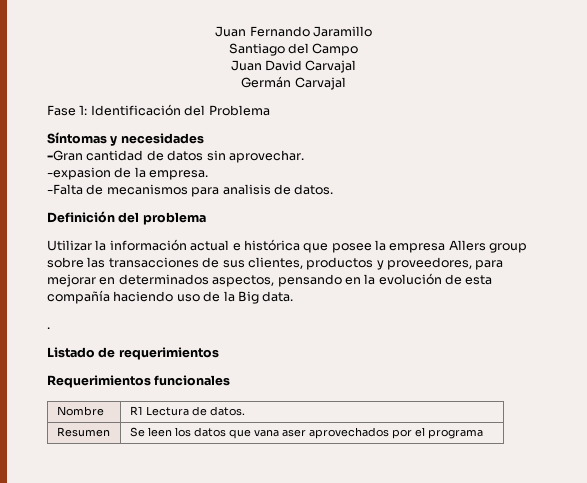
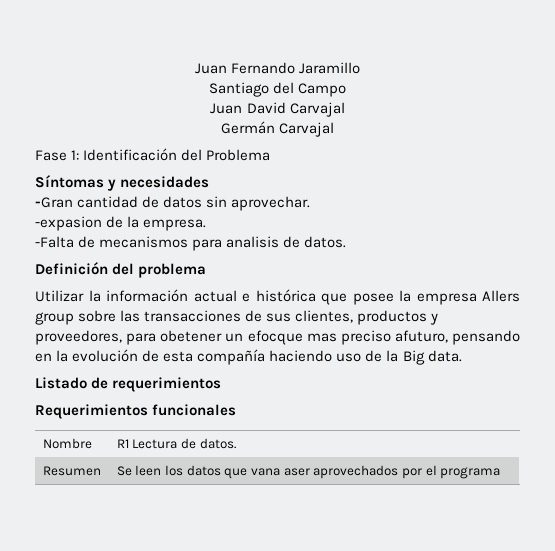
- Utilizar la información actual e histórica que posee la empresa Allers group sobre las transacciones de sus clientes, productos y proveedores, para mejorar en determinados aspectos, pensando en la evolución de esta compañía haciendo uso de la Big data.
+ Utilizar la información actual e histórica que posee la empresa Allers group sobre las transacciones de sus clientes, productos y proveedores, para obetener un efocque mas preciso afuturo, pensando en la evolución de esta compañía haciendo uso de la Big data.
- .

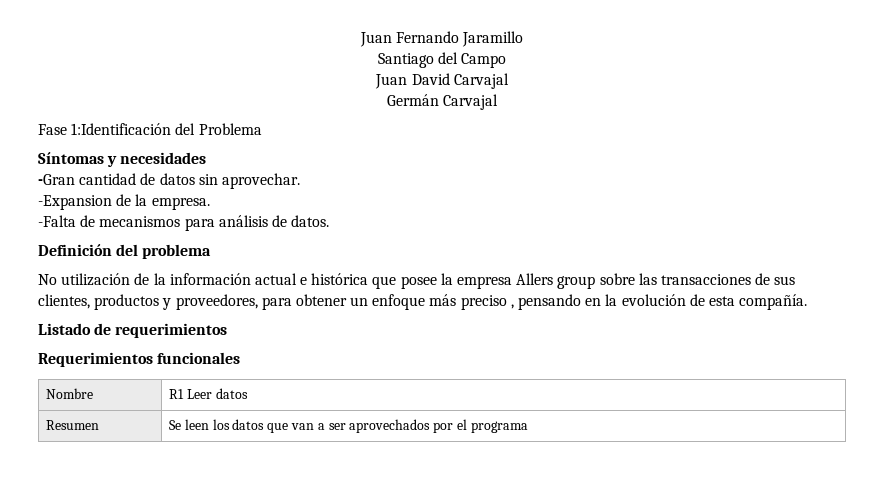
- Fase 1: Identificación del Problema
+ Fase 1:Identificación del Problema
- -expasion de la empresa.
+ -Expansion de la empresa.
- -Falta de mecanismos para analisis de datos.
+ -Falta de mecanismos para análisis de datos.
- Utilizar la información actual e histórica que posee la empresa Allers group sobre las transacciones de sus clientes, productos y proveedores, para obetener un efocque mas preciso afuturo, pensando en la evolución de esta compañía haciendo uso de la Big data.
+ No utilización de la información actual e histórica que posee la empresa Allers group sobre las transacciones de sus clientes, productos y proveedores, para obtener un enfoque más preciso , pensando en la evolución de esta compañía.
- Nombre | R1 Lectura de datos.
+ Nombre | R1 Leer datos
- Resumen | Se leen los datos que vana aser aprovechados por el programa
+ Resumen | Se leen los datos que van a ser aprovechados por el programa

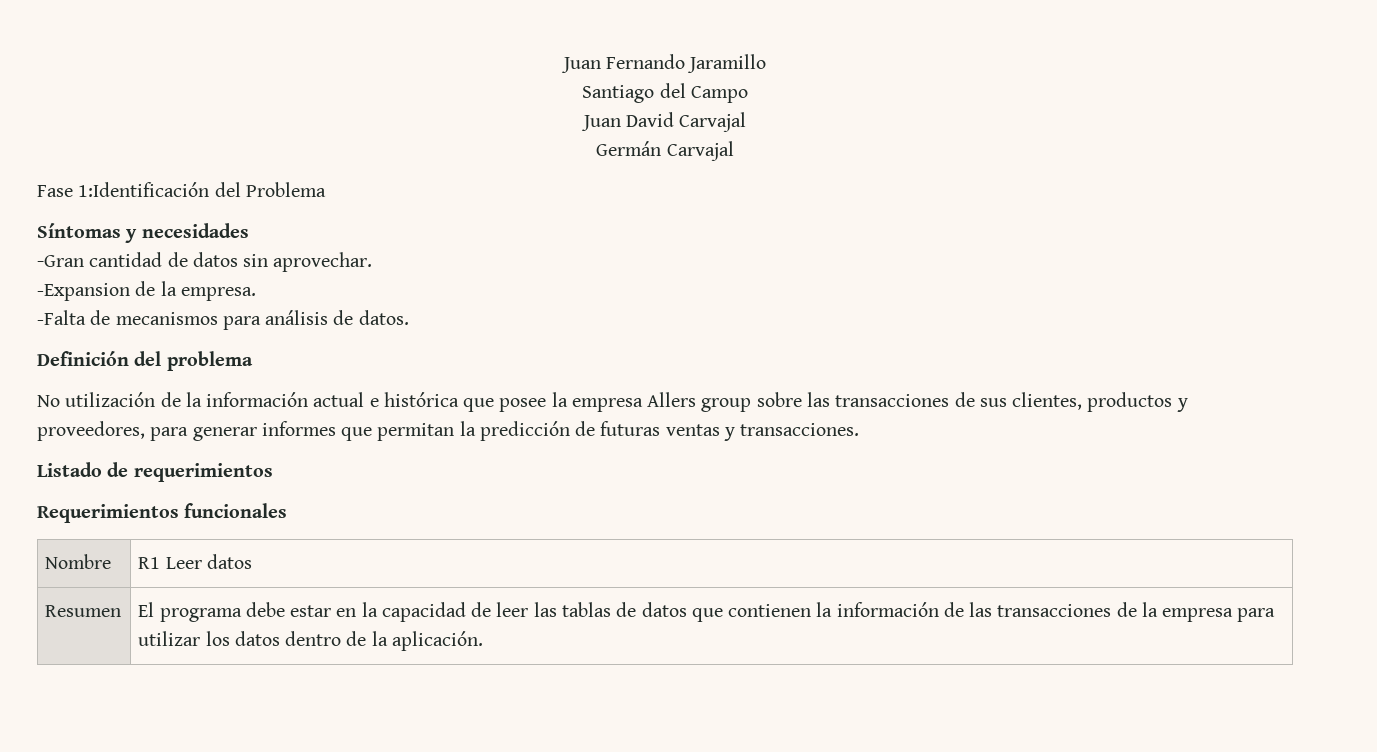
- No utilización de la información actual e histórica que posee la empresa Allers group sobre las transacciones de sus clientes, productos y proveedores, para obtener un enfoque más preciso , pensando en la evolución de esta compañía.
+ No utilización de la información actual e histórica que posee la empresa Allers group sobre las transacciones de sus clientes, productos y proveedores, para generar informes que permitan la predicción de futuras ventas y transacciones.
- Resumen | Se leen los datos que van a ser aprovechados por el programa
+ Resumen | El programa debe estar en la capacidad de leer las tablas de datos que contienen la información de las transacciones de la empresa para utilizar los datos dentro de la aplicación.

